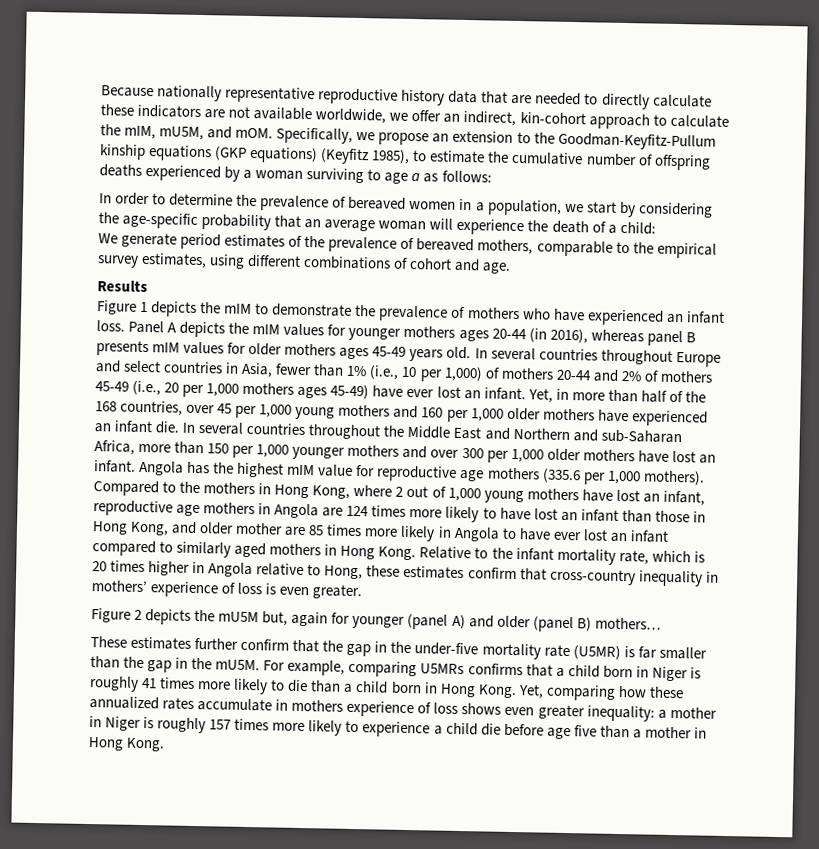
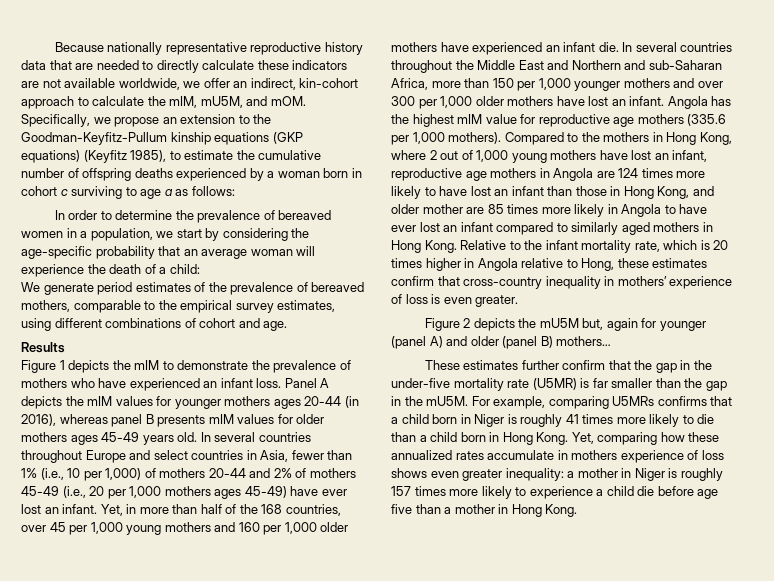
- Specifically, we propose an extension to the Goodman-Keyfitz-Pullum kinship equations (GKP equations) (Keyfitz 1985), to estimate the cumulative number of offspring deaths experienced by a woman surviving to age a as follows:
+ Specifically, we propose an extension to the Goodman-Keyfitz-Pullum kinship equations (GKP equations) (Keyfitz 1985), to estimate the cumulative number of offspring deaths experienced by a woman born in cohort c surviving to age a as follows:

